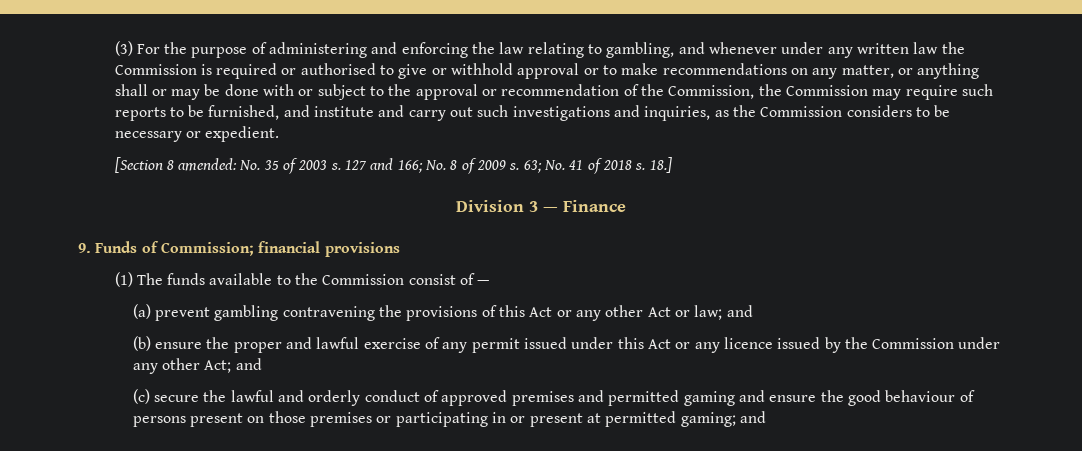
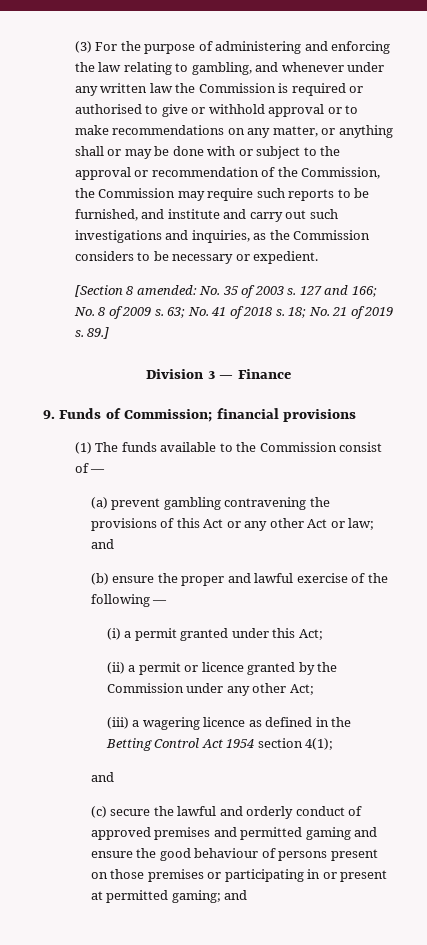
- 18.]
+ 18; No. 21 of 2019 s. 89.]
- (b) ensure the proper and lawful exercise of any permit issued under this Act or any licence issued by the Commission under any other Act; and
+ (b) ensure the proper and lawful exercise of the following —
+ (i) a permit granted under this Act;
+ (ii) a permit or licence granted by the Commission under any other Act;
+ (iii) a wagering licence as defined in the Betting Control Act 1954 section 4(1);
+ and

